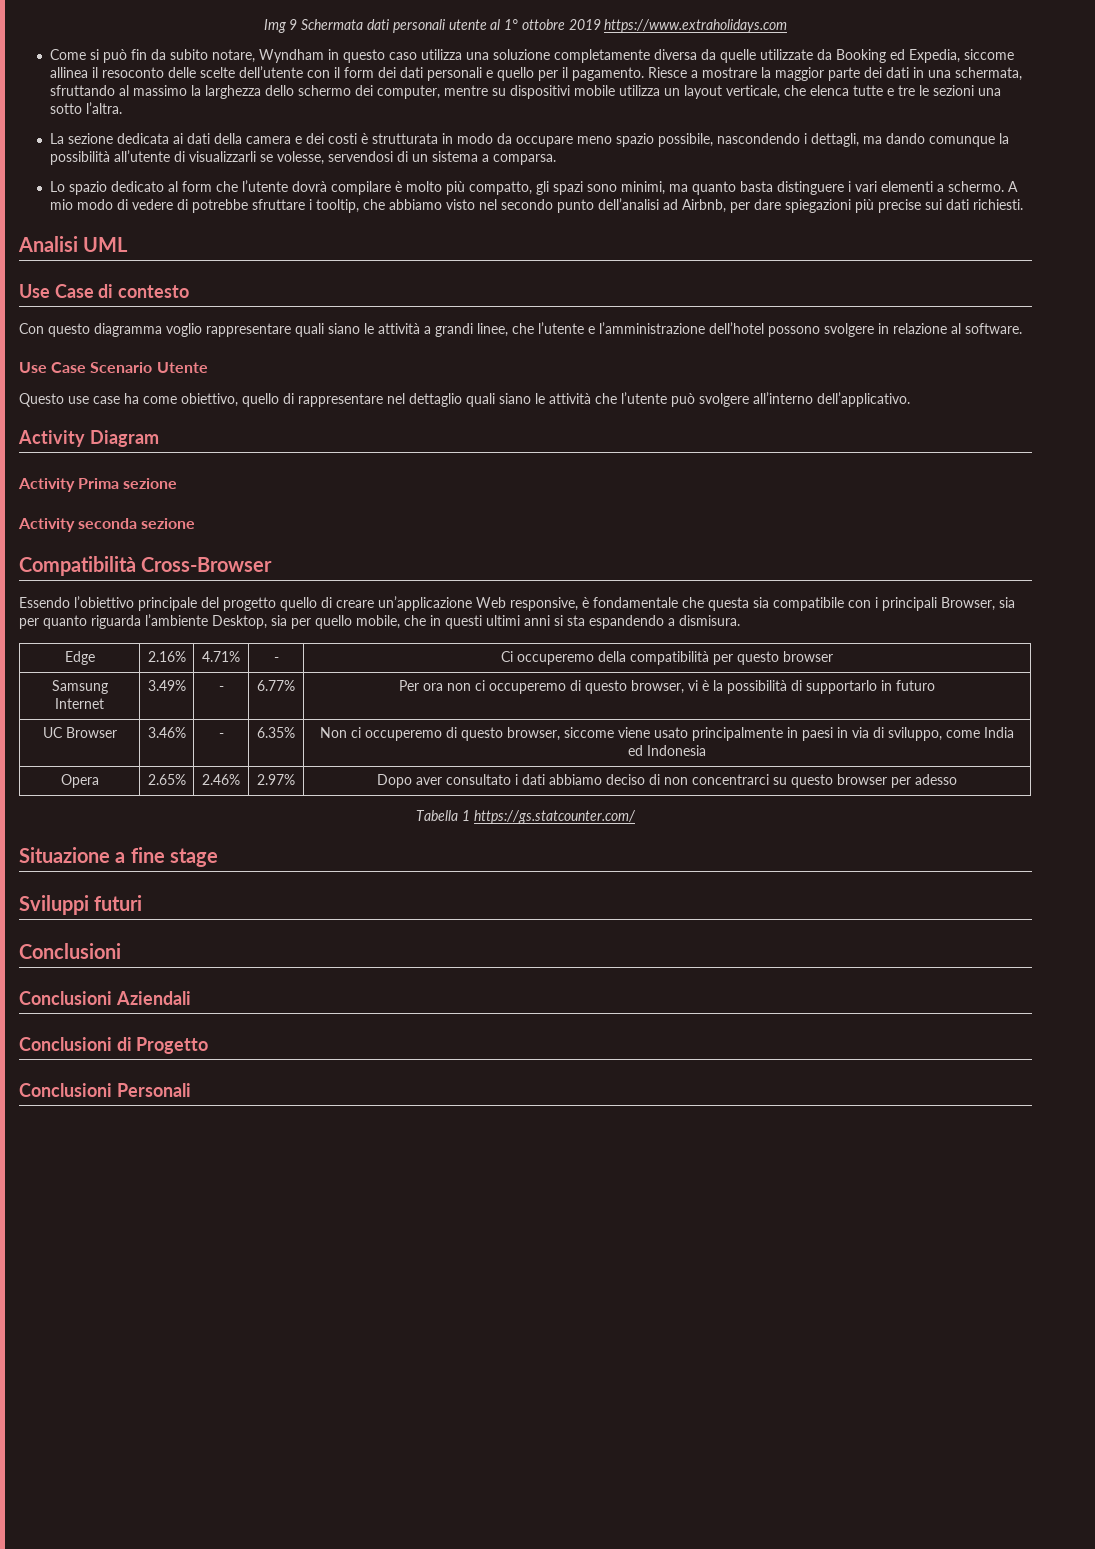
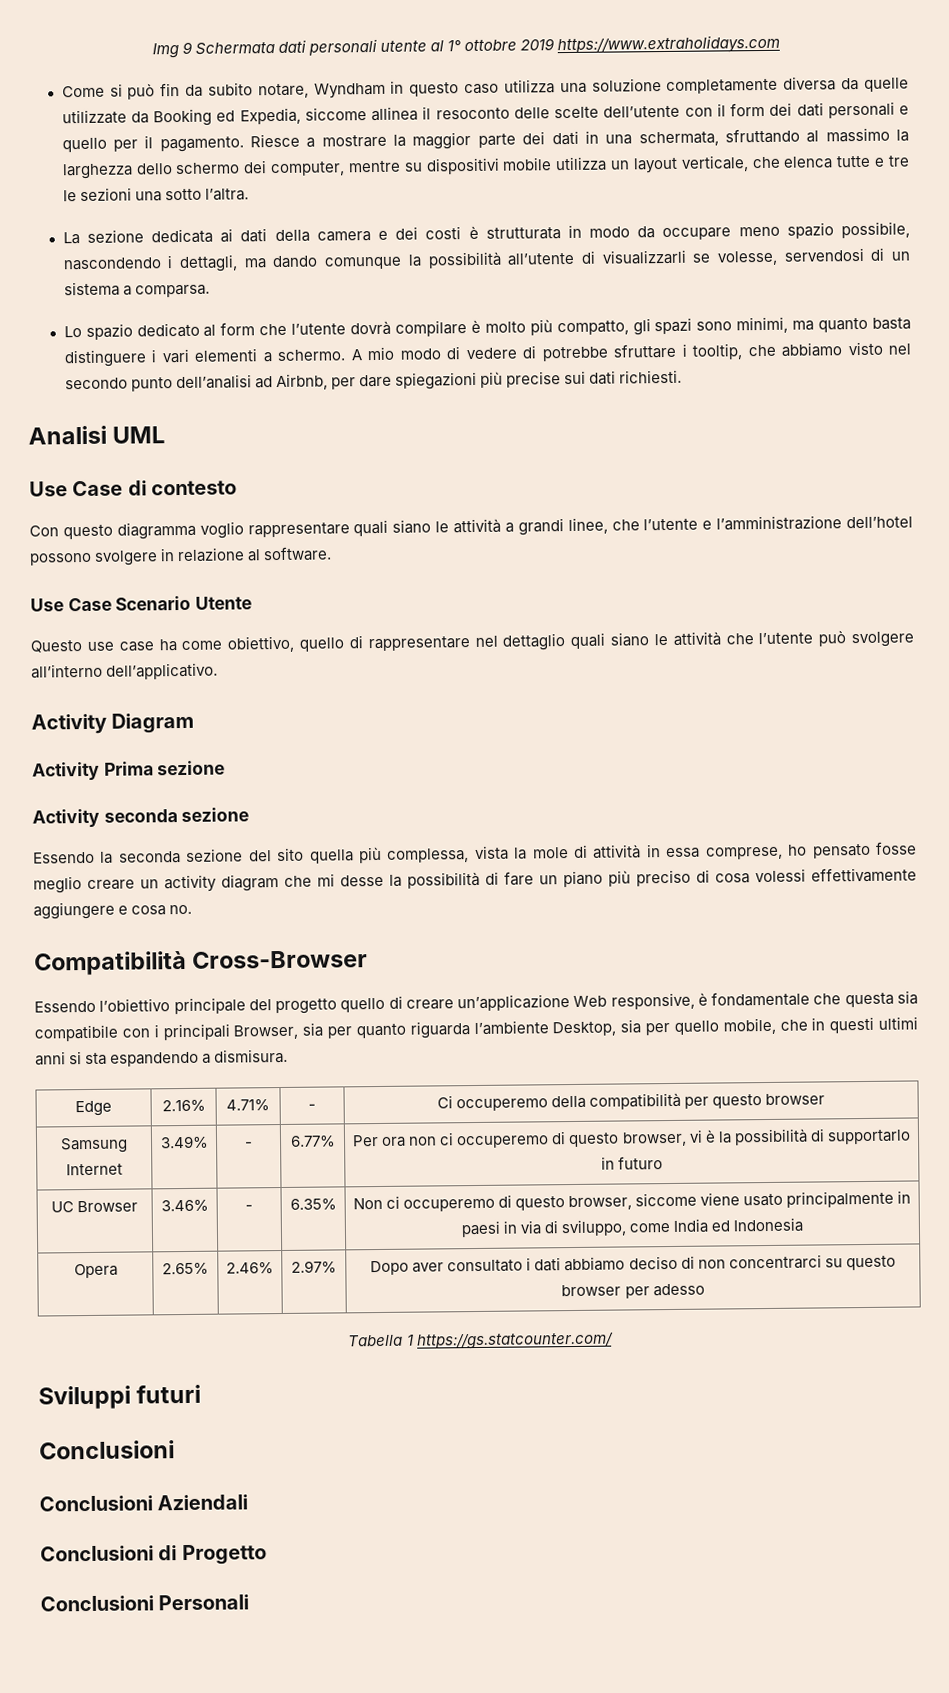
+ Essendo la seconda sezione del sito quella più complessa, vista la mole di attività in essa comprese, ho pensato fosse meglio creare un activity diagram che mi desse la possibilità di fare un piano più preciso di cosa volessi effettivamente aggiungere e cosa no.
- Situazione a fine stage

